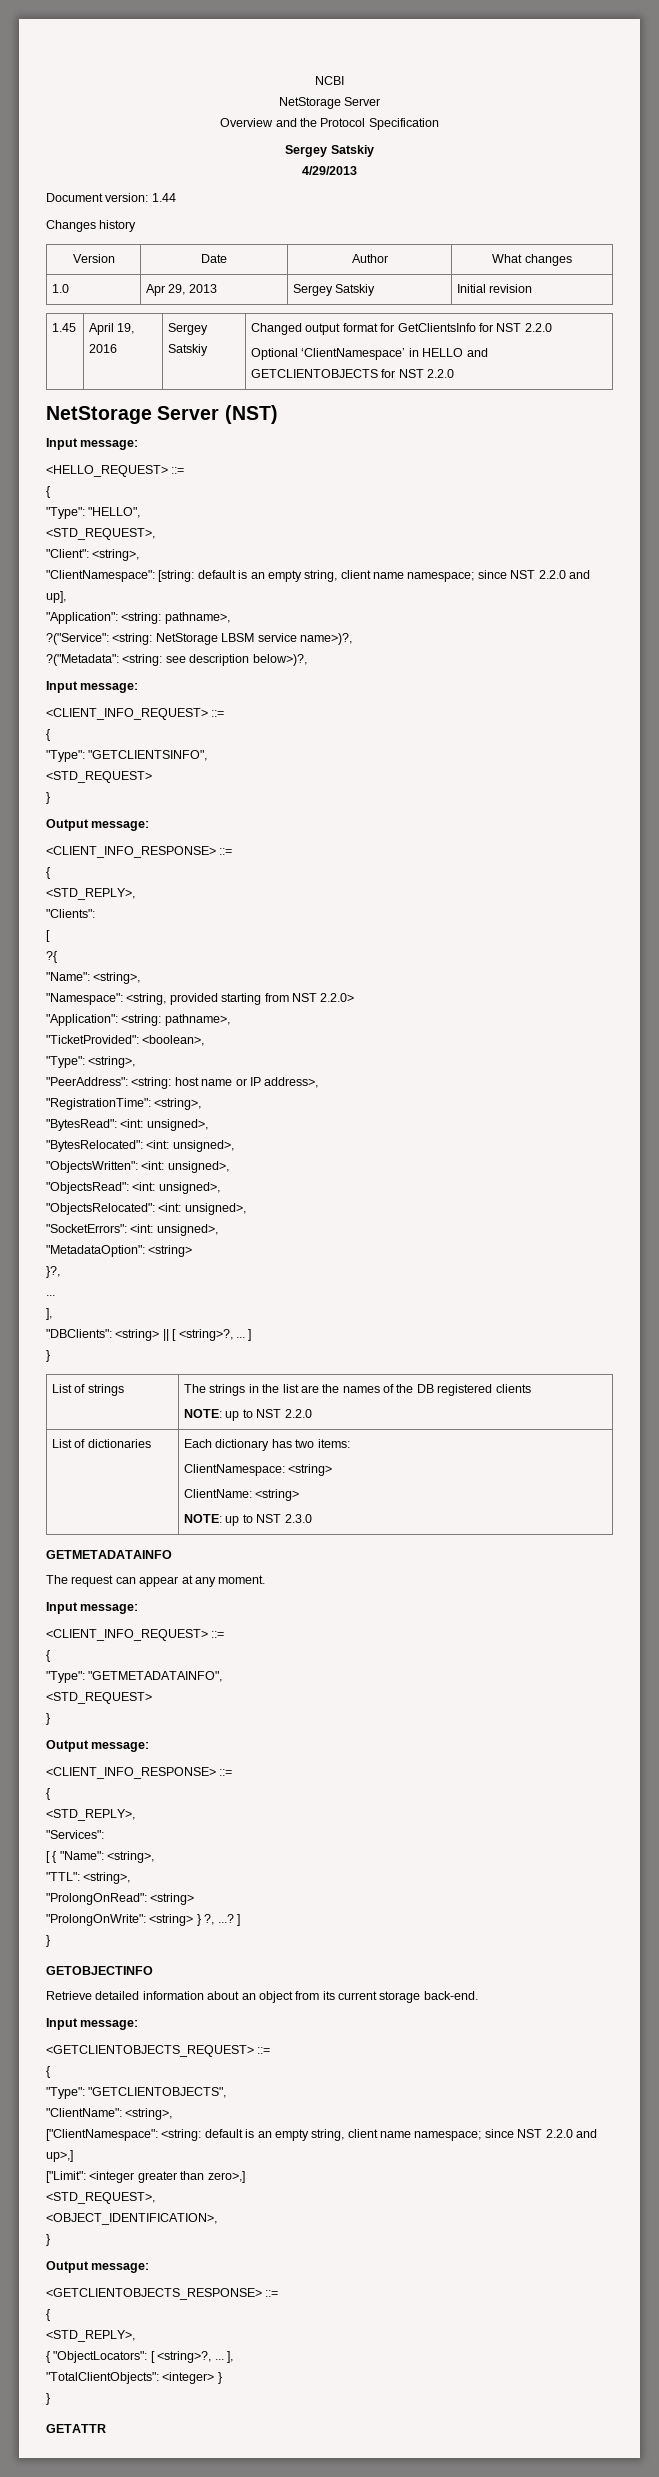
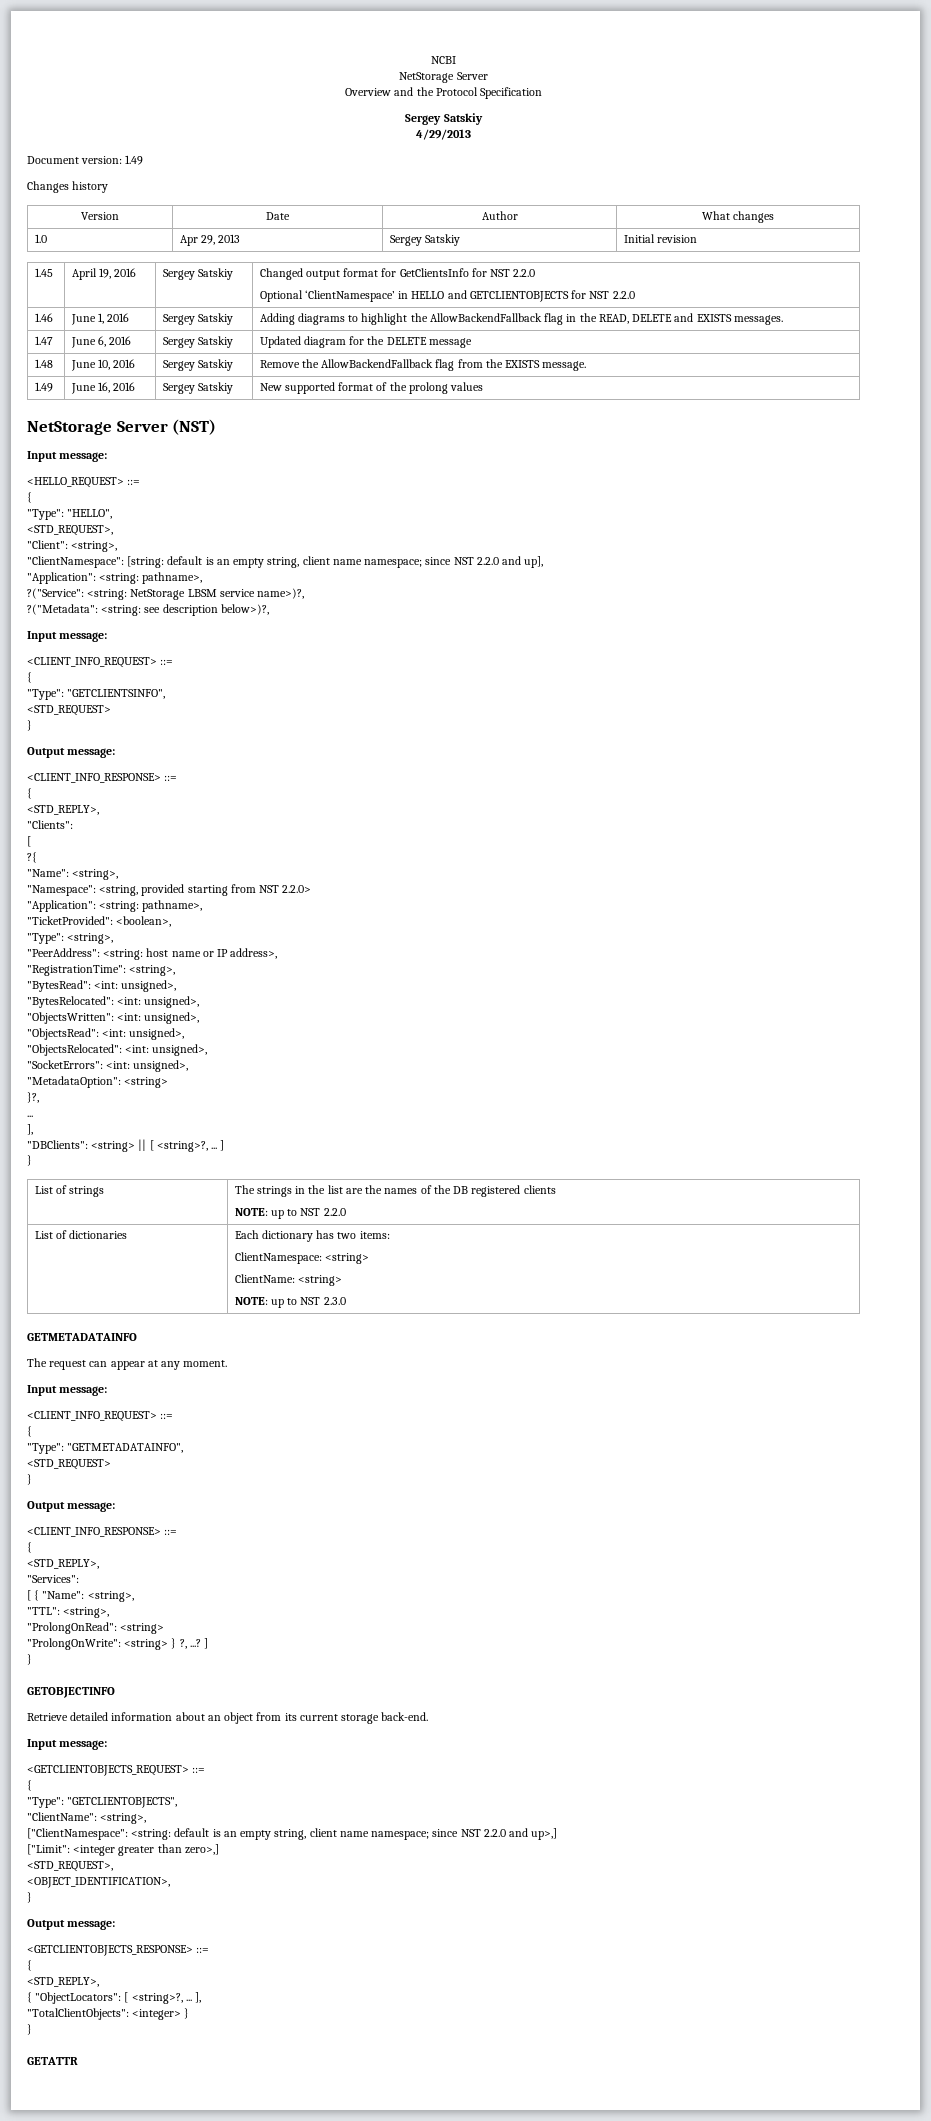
- Document version: 1.44
+ Document version: 1.49
+ 1.46 | June 1, 2016 | Sergey Satskiy | Adding diagrams to highlight the AllowBackendFallback flag in the READ, DELETE and EXISTS messages.
+ 1.47 | June 6, 2016 | Sergey Satskiy | Updated diagram for the DELETE message
+ 1.48 | June 10, 2016 | Sergey Satskiy | Remove the AllowBackendFallback flag from the EXISTS message.
+ 1.49 | June 16, 2016 | Sergey Satskiy | New supported format of the prolong values

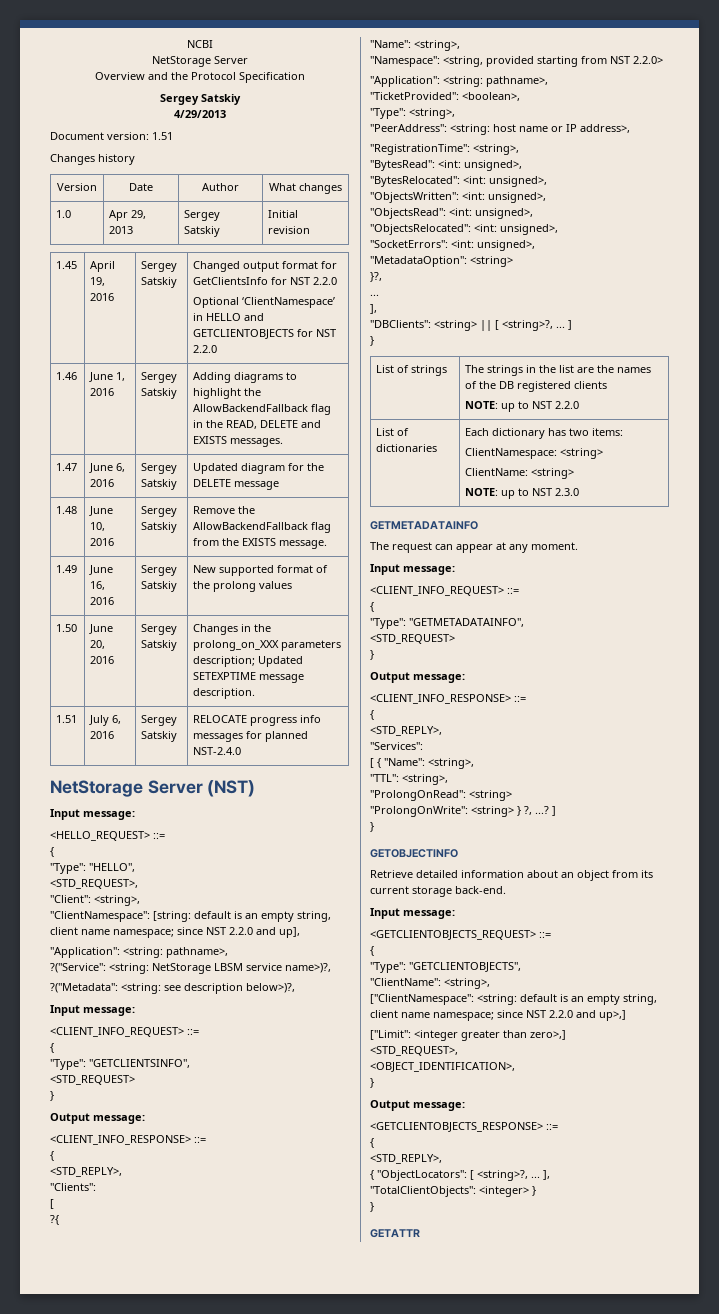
- Document version: 1.49
+ Document version: 1.51
+ 1.50 | June 20, 2016 | Sergey Satskiy | Changes in the prolong_on_XXX parameters description; Updated SETEXPTIME message description.
+ 1.51 | July 6, 2016 | Sergey Satskiy | RELOCATE progress info messages for planned NST-2.4.0

